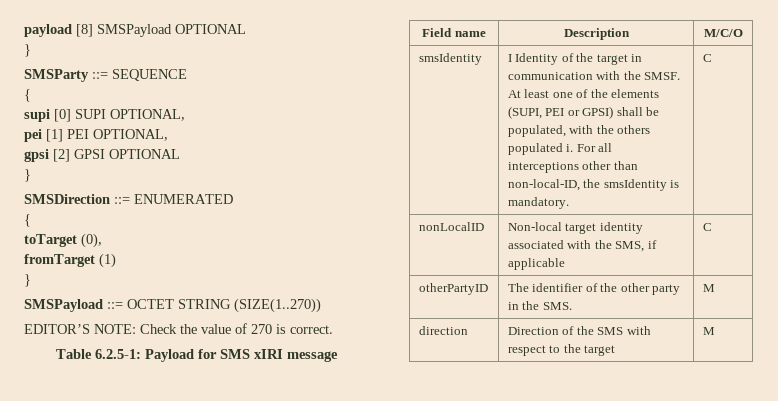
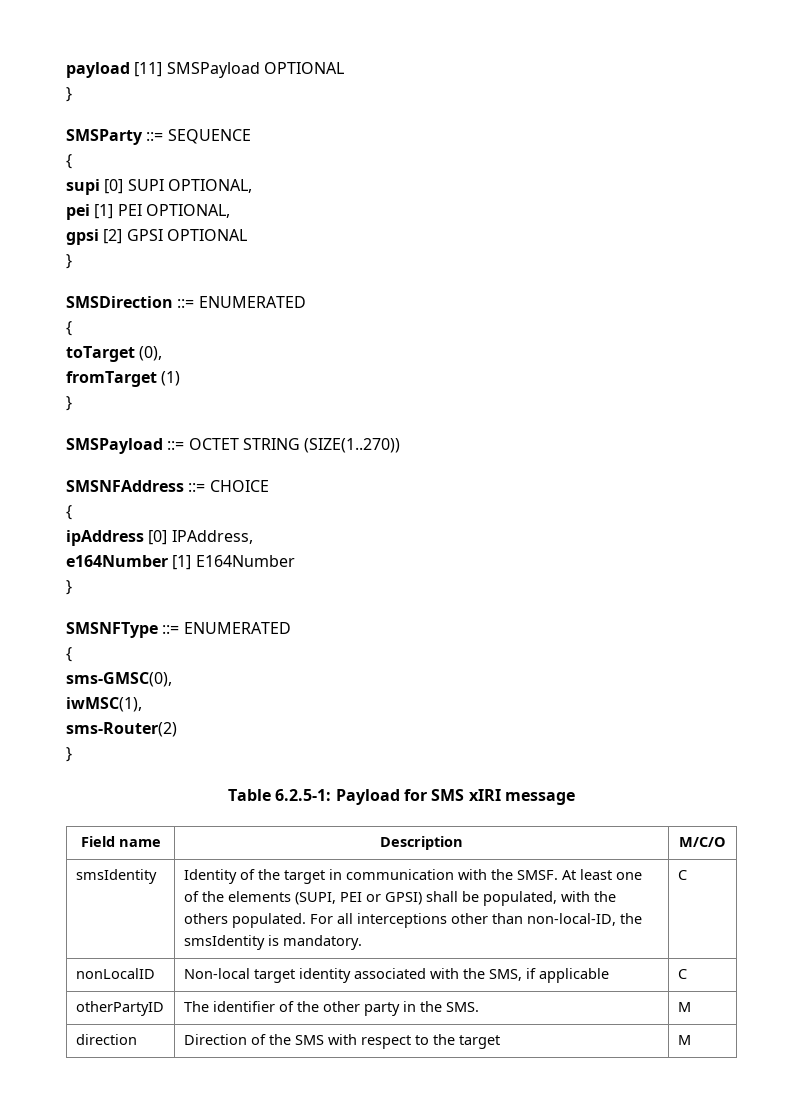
- payload [8] SMSPayload OPTIONAL
+ payload [11] SMSPayload OPTIONAL
- EDITOR’S NOTE: Check the value of 270 is correct.
+ SMSNFAddress ::= CHOICE
+ {
+ ipAddress [0] IPAddress,
+ e164Number [1] E164Number
+ }
+ SMSNFType ::= ENUMERATED
+ {
+ sms-GMSC(0),
+ iwMSC(1),
+ sms-Router(2)
+ }
- smsIdentity | I Identity of the target in communication with the SMSF. At least one of the elements (SUPI, PEI or GPSI) shall be populated, with the others populated i. For all interceptions other than non-local-ID, the smsIdentity is mandatory. | C
+ smsIdentity | Identity of the target in communication with the SMSF. At least one of the elements (SUPI, PEI or GPSI) shall be populated, with the others populated. For all interceptions other than non-local-ID, the smsIdentity is mandatory. | C

